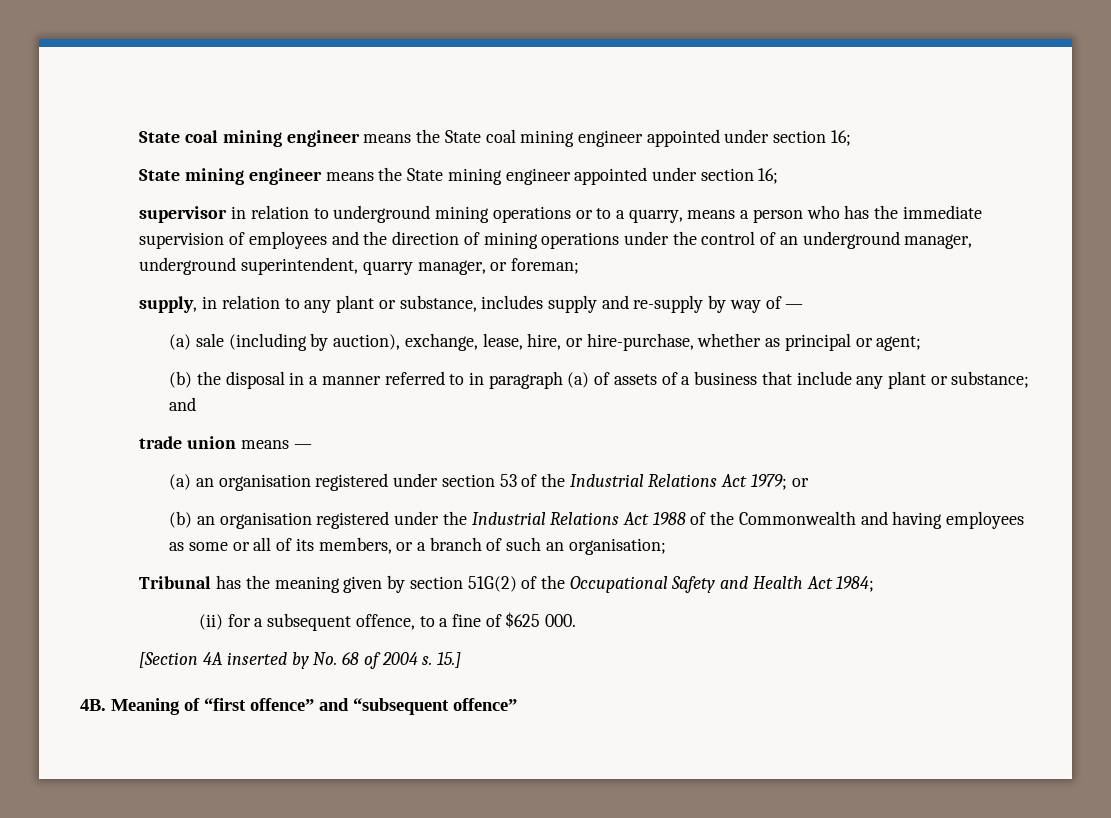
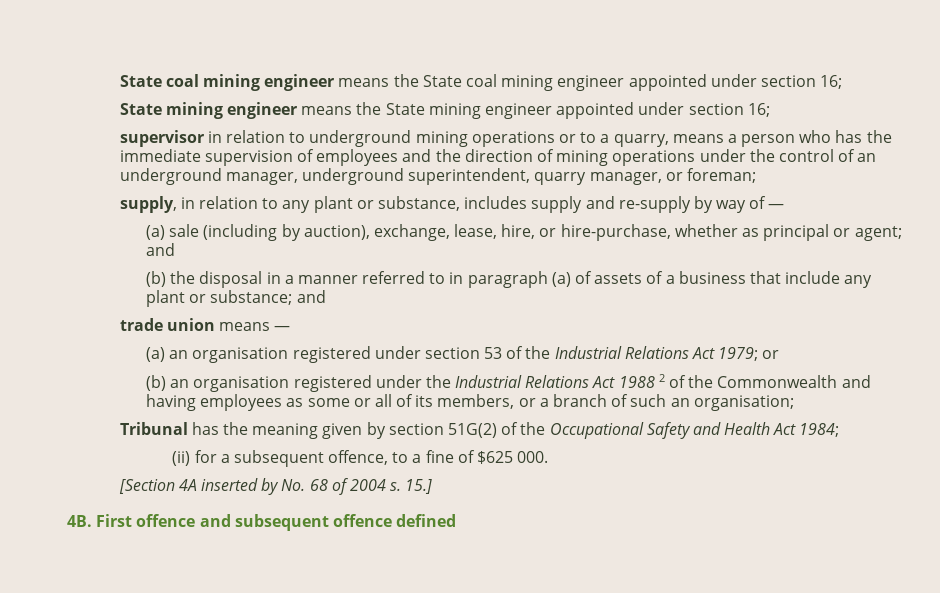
- (a) sale (including by auction), exchange, lease, hire, or hire-purchase, whether as principal or agent;
+ (a) sale (including by auction), exchange, lease, hire, or hire-purchase, whether as principal or agent; and
- (b) an organisation registered under the Industrial Relations Act 1988 of the Commonwealth and having employees as some or all of its members, or a branch of such an organisation;
+ (b) an organisation registered under the Industrial Relations Act 1988 2 of the Commonwealth and having employees as some or all of its members, or a branch of such an organisation;
- Meaning of “first offence” and “subsequent offence”
+ First offence and subsequent offence defined

